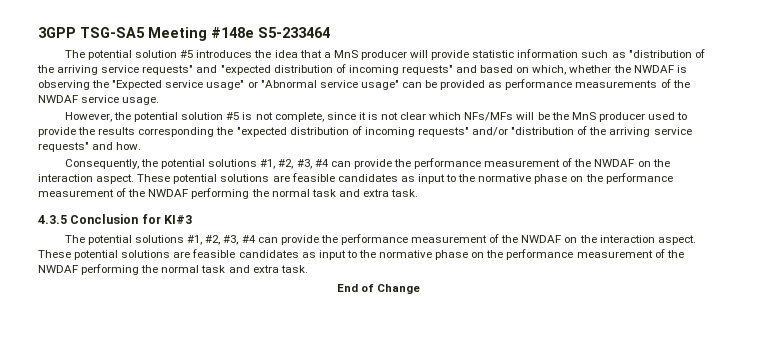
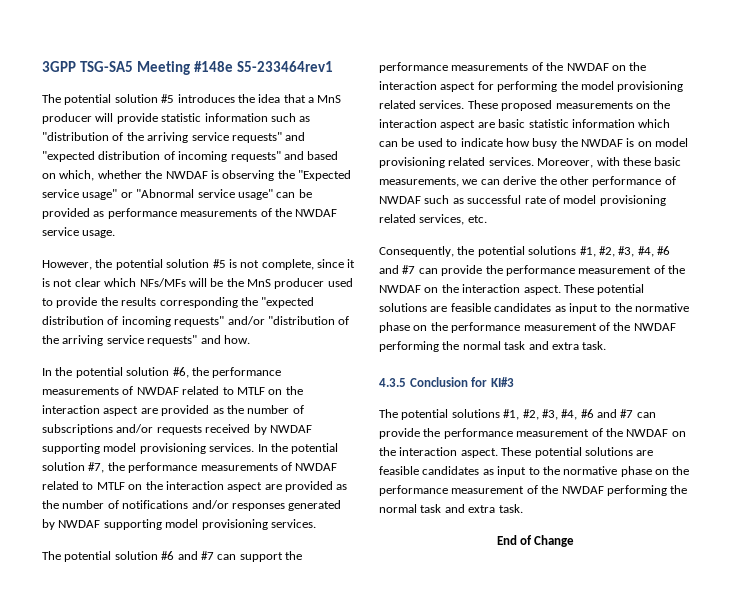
- 3GPP TSG-SA5 Meeting #148e S5-233464
+ 3GPP TSG-SA5 Meeting #148e S5-233464rev1
+ In the potential solution #6, the performance measurements of NWDAF related to MTLF on the interaction aspect are provided as the number of subscriptions and/or requests received by NWDAF supporting model provisioning services. In the potential solution #7, the performance measurements of NWDAF related to MTLF on the interaction aspect are provided as the number of notifications and/or responses generated by NWDAF supporting model provisioning services.
+ The potential solution #6 and #7 can support the performance measurements of the NWDAF on the interaction aspect for performing the model provisioning related services. These proposed measurements on the interaction aspect are basic statistic information which can be used to indicate how busy the NWDAF is on model provisioning related services. Moreover, with these basic measurements, we can derive the other performance of NWDAF such as successful rate of model provisioning related services, etc.
- Consequently, the potential solutions #1, #2, #3, #4 can provide the performance measurement of the NWDAF on the interaction aspect.
+ Consequently, the potential solutions #1, #2, #3, #4, #6 and #7 can provide the performance measurement of the NWDAF on the interaction aspect.
- The potential solutions #1, #2, #3, #4 can provide the performance measurement of the NWDAF on the interaction aspect.
+ The potential solutions #1, #2, #3, #4, #6 and #7 can provide the performance measurement of the NWDAF on the interaction aspect.

